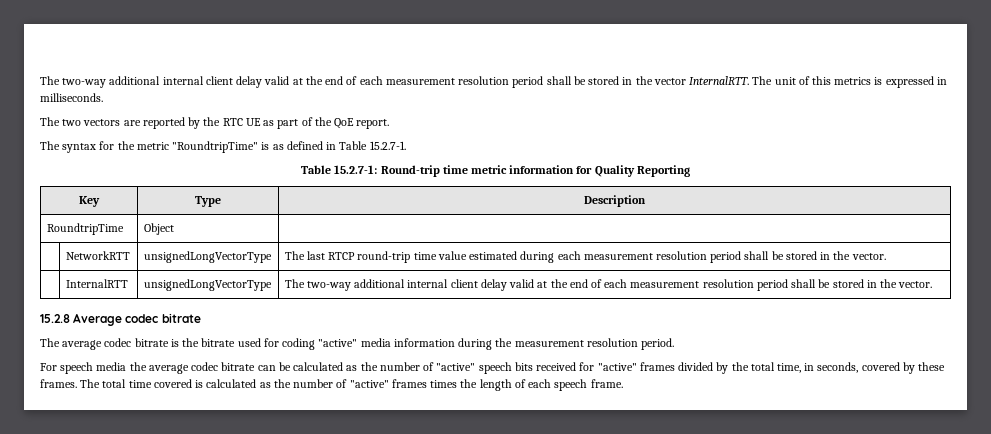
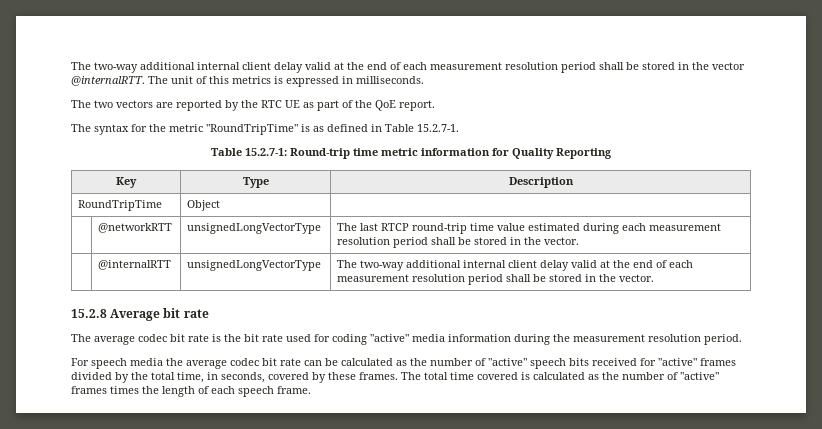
- The two-way additional internal client delay valid at the end of each measurement resolution period shall be stored in the vector InternalRTT.
+ The two-way additional internal client delay valid at the end of each measurement resolution period shall be stored in the vector @internalRTT.
- The syntax for the metric "RoundtripTime" is as defined in Table 15.2.7-1.
+ The syntax for the metric "RoundTripTime" is as defined in Table 15.2.7-1.
- RoundtripTime | Object |
+ RoundTripTime | Object |
- | NetworkRTT | unsignedLongVectorType | The last RTCP round-trip time value estimated during each measurement resolution period shall be stored in the vector.
+ | @networkRTT | unsignedLongVectorType | The last RTCP round-trip time value estimated during each measurement resolution period shall be stored in the vector.
- | InternalRTT | unsignedLongVectorType | The two-way additional internal client delay valid at the end of each measurement resolution period shall be stored in the vector.
+ | @internalRTT | unsignedLongVectorType | The two-way additional internal client delay valid at the end of each measurement resolution period shall be stored in the vector.
- 15.2.8 Average codec bitrate
+ 15.2.8 Average bit rate
- The average codec bitrate is the bitrate used for coding "active" media information during the measurement resolution period.
+ The average codec bit rate is the bit rate used for coding "active" media information during the measurement resolution period.
- For speech media the average codec bitrate can be calculated as the number of "active" speech bits received for "active" frames divided by the total time, in seconds, covered by these frames.
+ For speech media the average codec bit rate can be calculated as the number of "active" speech bits received for "active" frames divided by the total time, in seconds, covered by these frames.

